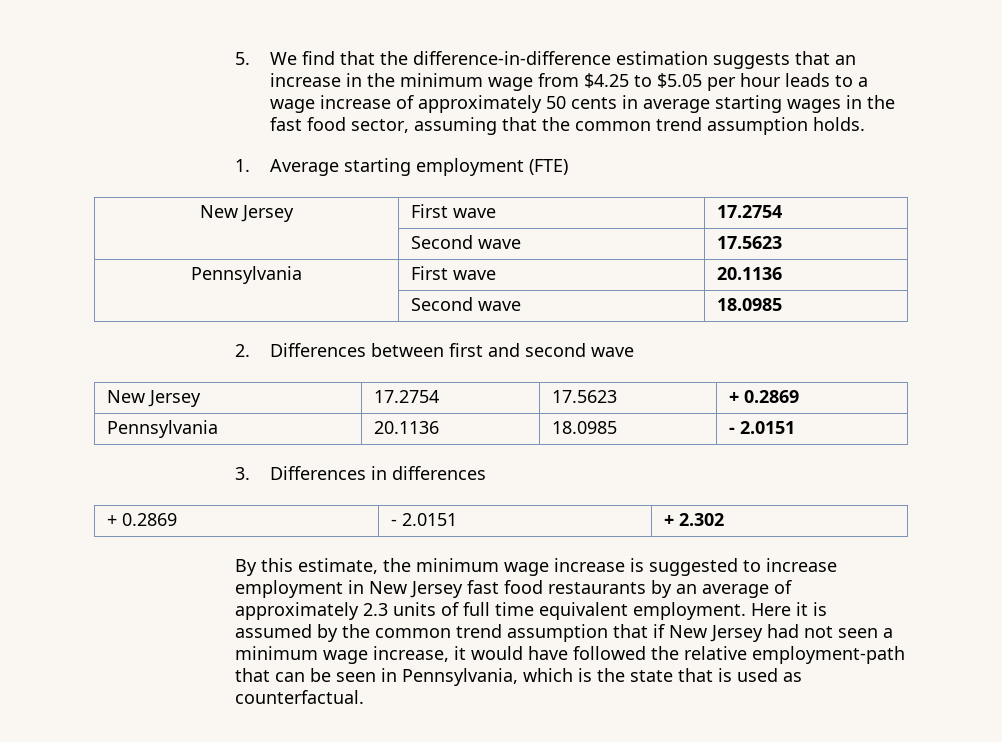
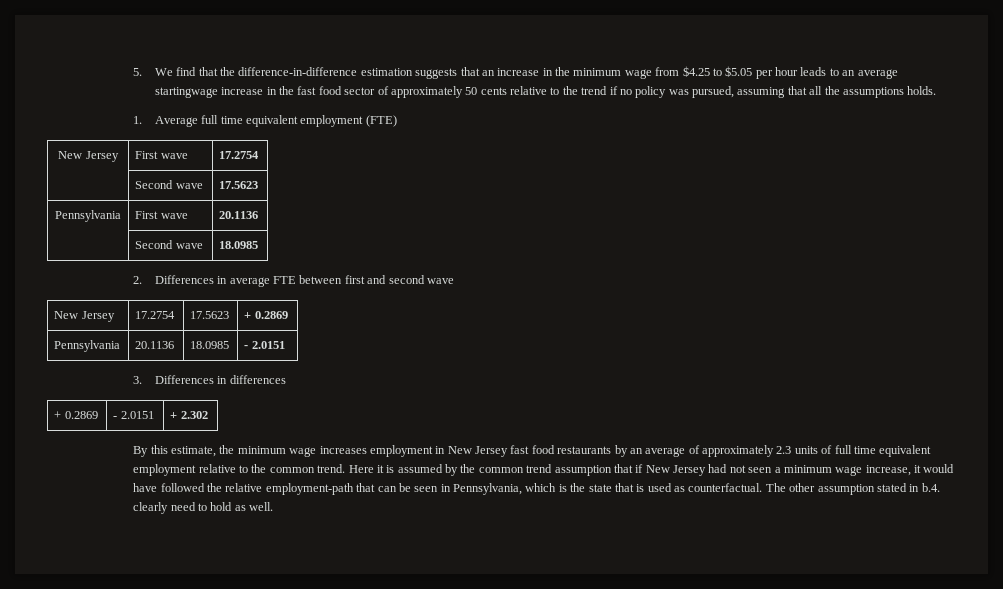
- 5. We find that the difference-in-difference estimation suggests that an increase in the minimum wage from $4.25 to $5.05 per hour leads to a wage increase of approximately 50 cents in average starting wages in the fast food sector, assuming that the common trend assumption holds.
+ 5. We find that the difference-in-difference estimation suggests that an increase in the minimum wage from $4.25 to $5.05 per hour leads to an average startingwage increase in the fast food sector of approximately 50 cents relative to the trend if no policy was pursued, assuming that all the assumptions holds.
- 1. Average starting employment (FTE)
+ 1. Average full time equivalent employment (FTE)
- 2. Differences between first and second wave
+ 2. Differences in average FTE between first and second wave
- By this estimate, the minimum wage increase is suggested to increase employment in New Jersey fast food restaurants by an average of approximately 2.3 units of full time equivalent employment.
+ By this estimate, the minimum wage increases employment in New Jersey fast food restaurants by an average of approximately 2.3 units of full time equivalent employment relative to the common trend.
+ The other assumption stated in b.4. clearly need to hold as well.

